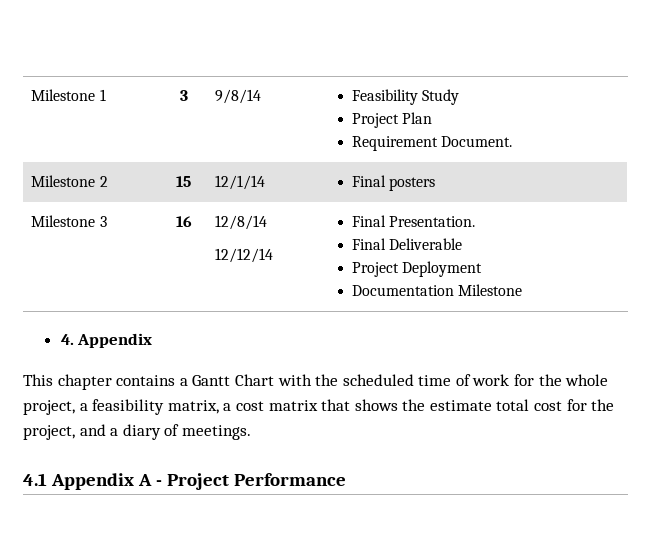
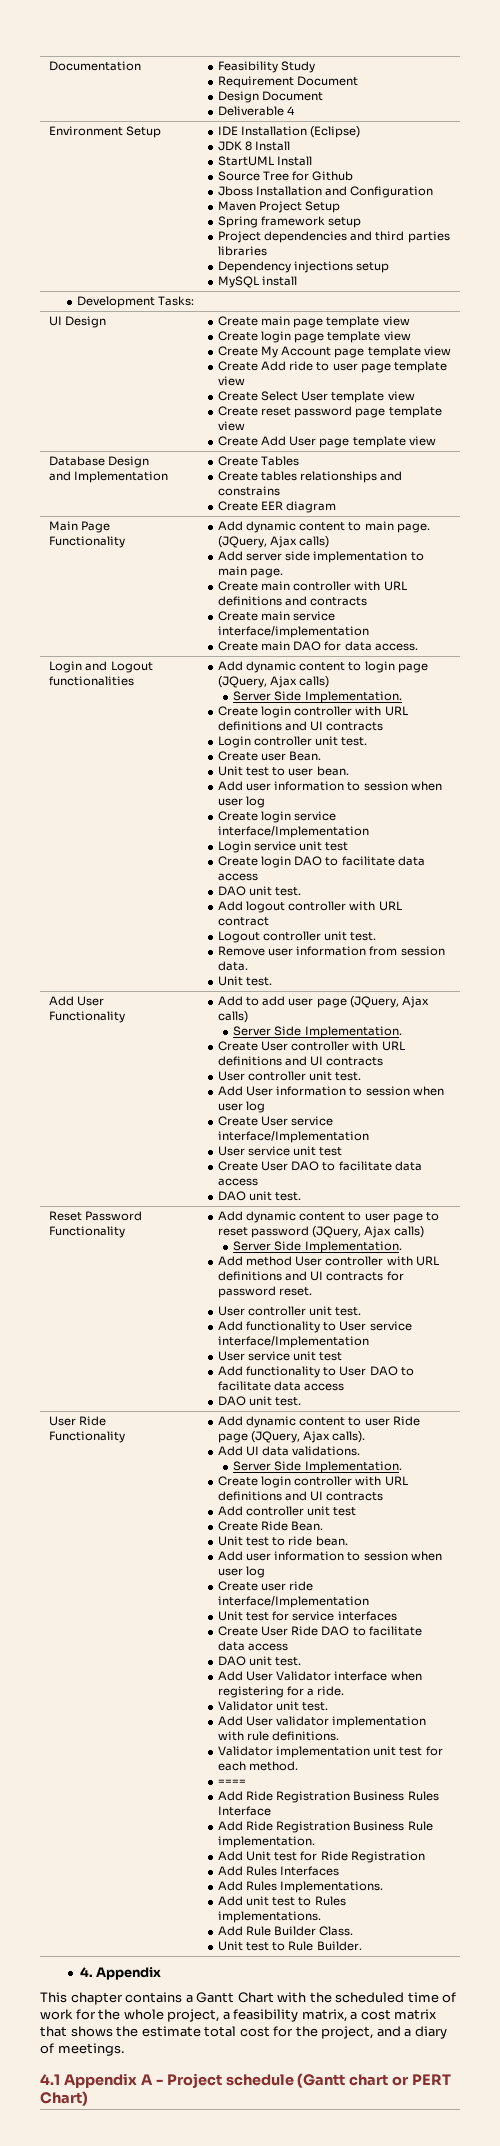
- Milestone 1 | 3 | 9/8/14 | Feasibility Study
- Project Plan
- Requirement Document.
- Milestone 2 | 15 | 12/1/14 | Final posters
- Milestone 3 | 16 | 12/8/14
- 12/12/14 | Final Presentation.
- Final Deliverable
- Project Deployment
- Documentation Milestone
+ Documentation | Feasibility Study
+ Requirement Document
+ Design Document
+ Deliverable 4
+ Environment Setup | IDE Installation (Eclipse)
+ JDK 8 Install
+ StartUML Install
+ Source Tree for Github
+ Jboss Installation and Configuration
+ Maven Project Setup
+ Spring framework setup
+ Project dependencies and third parties libraries
+ Dependency injections setup
+ MySQL install
+ Development Tasks:
+ UI Design | Create main page template view
+ Create login page template view
+ Create My Account page template view
+ Create Add ride to user page template view
+ Create Select User template view
+ Create reset password page template view
+ Create Add User page template view
+ Database Design and Implementation | Create Tables
+ Create tables relationships and constrains
+ Create EER diagram
+ Main Page Functionality | Add dynamic content to main page. (JQuery, Ajax calls)
+ Add server side implementation to main page.
+ Create main controller with URL definitions and contracts
+ Create main service interface/implementation
+ Create main DAO for data access.
+ Login and Logout functionalities | Add dynamic content to login page (JQuery, Ajax calls)
+ Server Side Implementation.
+ Create login controller with URL definitions and UI contracts
+ Login controller unit test.
+ Create user Bean.
+ Unit test to user bean.
+ Add user information to session when user log
+ Create login service interface/Implementation
+ Login service unit test
+ Create login DAO to facilitate data access
+ DAO unit test.
+ Add logout controller with URL contract
+ Logout controller unit test.
+ Remove user information from session data.
+ Unit test.
+ Add User Functionality | Add to add user page (JQuery, Ajax calls)
+ Server Side Implementation.
+ Create User controller with URL definitions and UI contracts
+ User controller unit test.
+ Add User information to session when user log
+ Create User service interface/Implementation
+ User service unit test
+ Create User DAO to facilitate data access
+ DAO unit test.
+ Reset Password Functionality | Add dynamic content to user page to reset password (JQuery, Ajax calls)
+ Server Side Implementation.
+ Add method User controller with URL definitions and UI contracts for password reset.
+ User controller unit test.
+ Add functionality to User service interface/Implementation
+ User service unit test
+ Add functionality to User DAO to facilitate data access
+ DAO unit test.
+ User Ride Functionality | Add dynamic content to user Ride page (JQuery, Ajax calls).
+ Add UI data validations.
+ Server Side Implementation.
+ Create login controller with URL definitions and UI contracts
+ Add controller unit test
+ Create Ride Bean.
+ Unit test to ride bean.
+ Add user information to session when user log
+ Create user ride interface/Implementation
+ Unit test for service interfaces
+ Create User Ride DAO to facilitate data access
+ DAO unit test.
+ Add User Validator interface when registering for a ride.
+ Validator unit test.
+ Add User validator implementation with rule definitions.
+ Validator implementation unit test for each method.
+ ====
+ Add Ride Registration Business Rules Interface
+ Add Ride Registration Business Rule implementation.
+ Add Unit test for Ride Registration
+ Add Rules Interfaces
+ Add Rules Implementations.
+ Add unit test to Rules implementations.
+ Add Rule Builder Class.
+ Unit test to Rule Builder.
- 4.1 Appendix A - Project Performance
+ 4.1 Appendix A - Project schedule (Gantt chart or PERT Chart)

